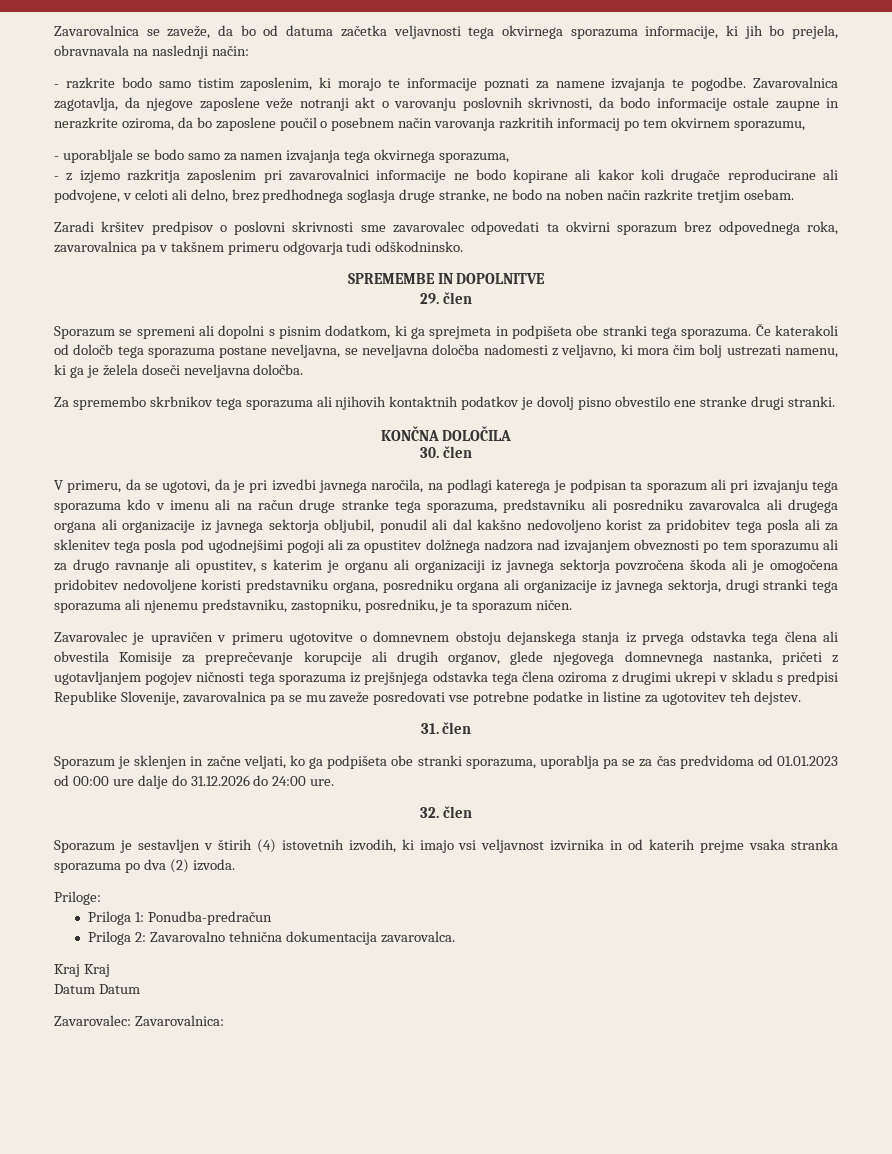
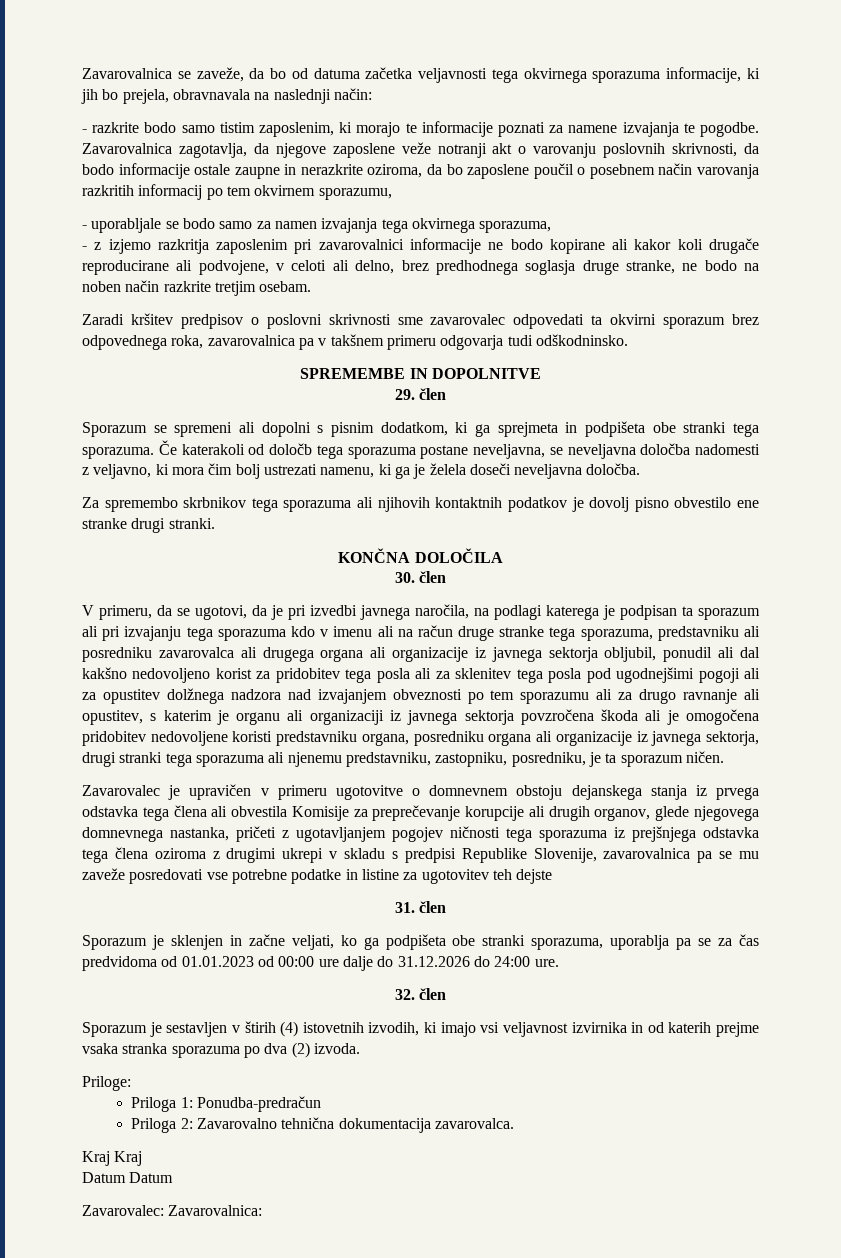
- Zavarovalec je upravičen v primeru ugotovitve o domnevnem obstoju dejanskega stanja iz prvega odstavka tega člena ali obvestila Komisije za preprečevanje korupcije ali drugih organov, glede njegovega domnevnega nastanka, pričeti z ugotavljanjem pogojev ničnosti tega sporazuma iz prejšnjega odstavka tega člena oziroma z drugimi ukrepi v skladu s predpisi Republike Slovenije, zavarovalnica pa se mu zaveže posredovati vse potrebne podatke in listine za ugotovitev teh dejstev.
+ Zavarovalec je upravičen v primeru ugotovitve o domnevnem obstoju dejanskega stanja iz prvega odstavka tega člena ali obvestila Komisije za preprečevanje korupcije ali drugih organov, glede njegovega domnevnega nastanka, pričeti z ugotavljanjem pogojev ničnosti tega sporazuma iz prejšnjega odstavka tega člena oziroma z drugimi ukrepi v skladu s predpisi Republike Slovenije, zavarovalnica pa se mu zaveže posredovati vse potrebne podatke in listine za ugotovitev teh dejste

